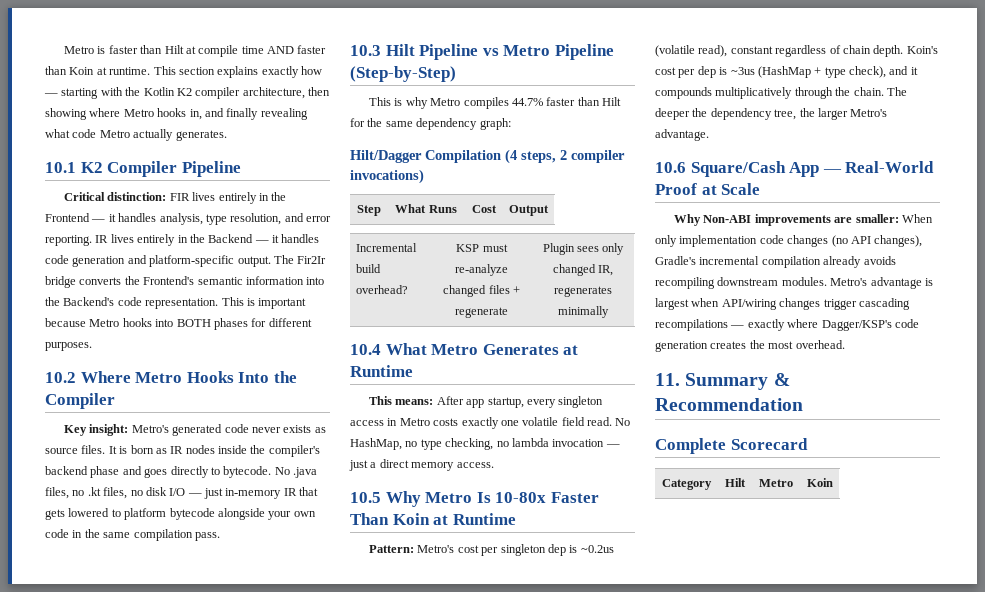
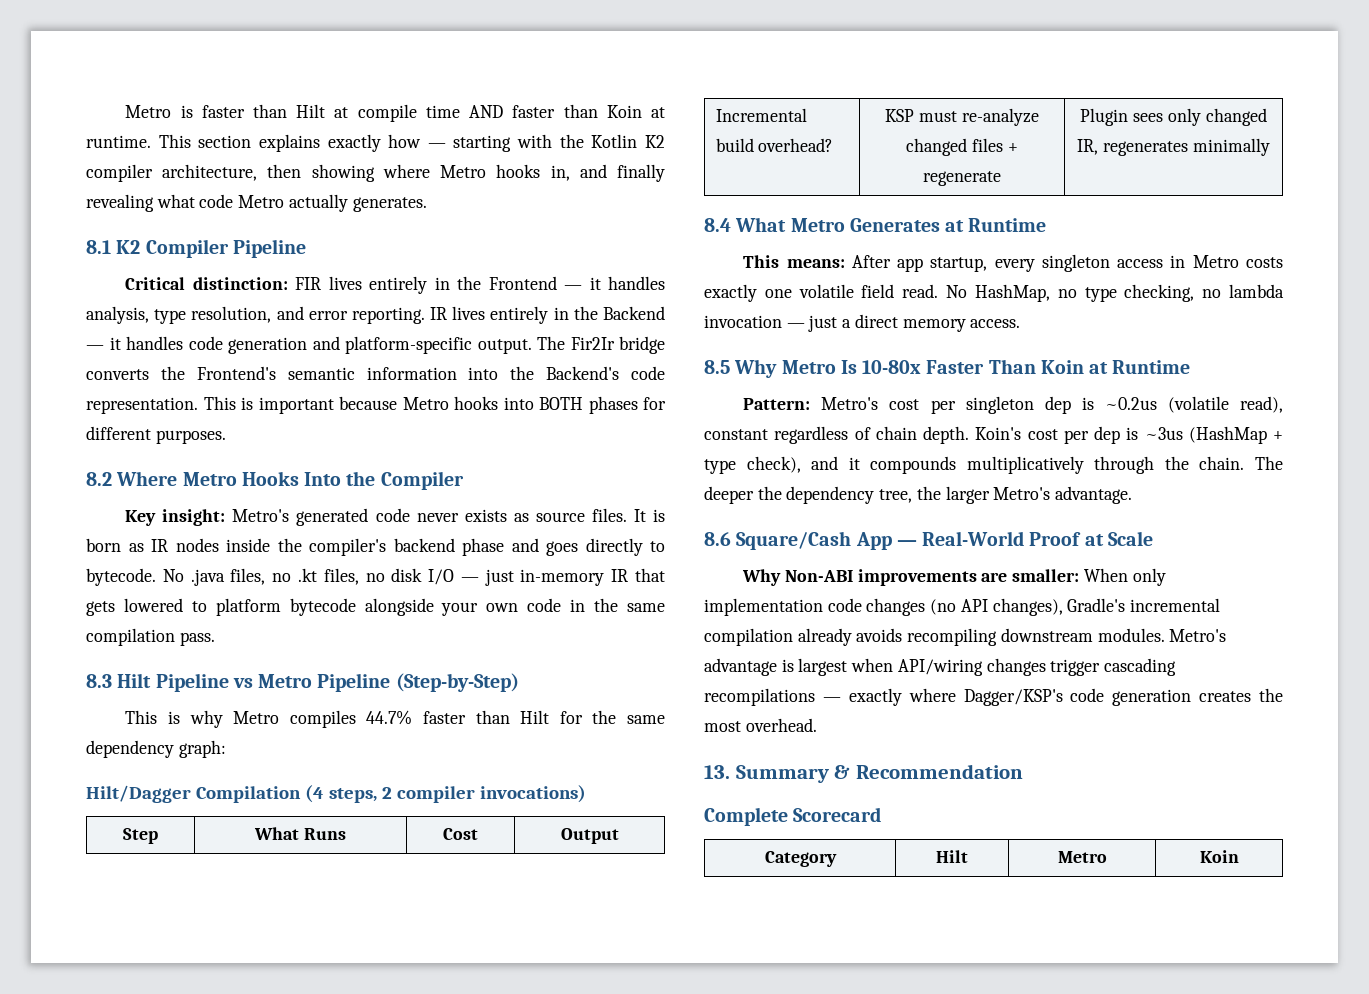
- 10.1 K2 Compiler Pipeline
+ 8.1 K2 Compiler Pipeline
- 10.2 Where Metro Hooks Into the Compiler
+ 8.2 Where Metro Hooks Into the Compiler
- 10.3 Hilt Pipeline vs Metro Pipeline (Step-by-Step)
+ 8.3 Hilt Pipeline vs Metro Pipeline (Step-by-Step)
- 10.4 What Metro Generates at Runtime
+ 8.4 What Metro Generates at Runtime
- 10.5 Why Metro Is 10-80x Faster Than Koin at Runtime
+ 8.5 Why Metro Is 10-80x Faster Than Koin at Runtime
- 10.6 Square/Cash App — Real-World Proof at Scale
+ 8.6 Square/Cash App — Real-World Proof at Scale
- 11. Summary & Recommendation
+ 13. Summary & Recommendation

